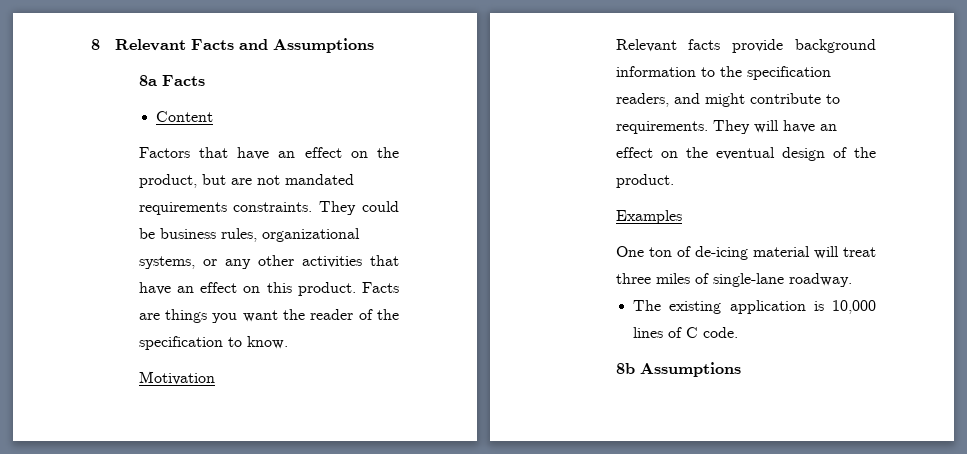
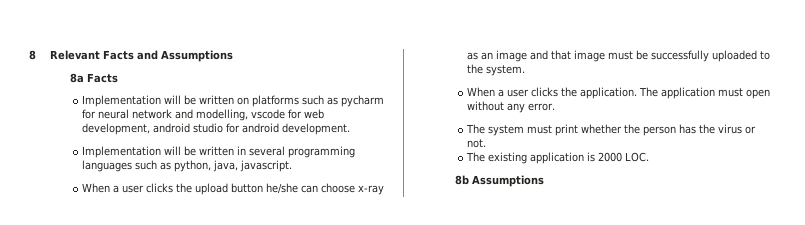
- Content
- Factors that have an effect on the product, but are not mandated requirements constraints. They could be business rules, organizational systems, or any other activities that have an effect on this product. Facts are things you want the reader of the specification to know.
- Motivation
- Relevant facts provide background information to the specification readers, and might contribute to requirements. They will have an effect on the eventual design of the product.
- Examples
- One ton of de-icing material will treat three miles of single-lane roadway.
+ Implementation will be written on platforms such as pycharm for neural network and modelling, vscode for web development, android studio for android development.
+ Implementation will be written in several programming languages such as python, java, javascript.
+ When a user clicks the upload button he/she can choose x-ray as an image and that image must be successfully uploaded to the system.
+ When a user clicks the application. The application must open without any error.
+ The system must print whether the person has the virus or not.
- The existing application is 10,000 lines of C code.
+ The existing application is 2000 LOC.

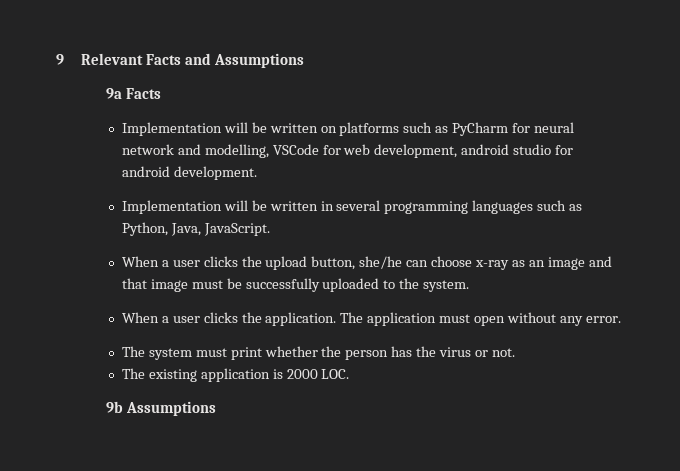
- 8 Relevant Facts and Assumptions
+ 9 Relevant Facts and Assumptions
- 8a Facts
+ 9a Facts
- Implementation will be written on platforms such as pycharm for neural network and modelling, vscode for web development, android studio for android development.
+ Implementation will be written on platforms such as PyCharm for neural network and modelling, VSCode for web development, android studio for android development.
- Implementation will be written in several programming languages such as python, java, javascript.
+ Implementation will be written in several programming languages such as Python, Java, JavaScript.
- When a user clicks the upload button he/she can choose x-ray as an image and that image must be successfully uploaded to the system.
+ When a user clicks the upload button, she/he can choose x-ray as an image and that image must be successfully uploaded to the system.
- 8b Assumptions
+ 9b Assumptions

